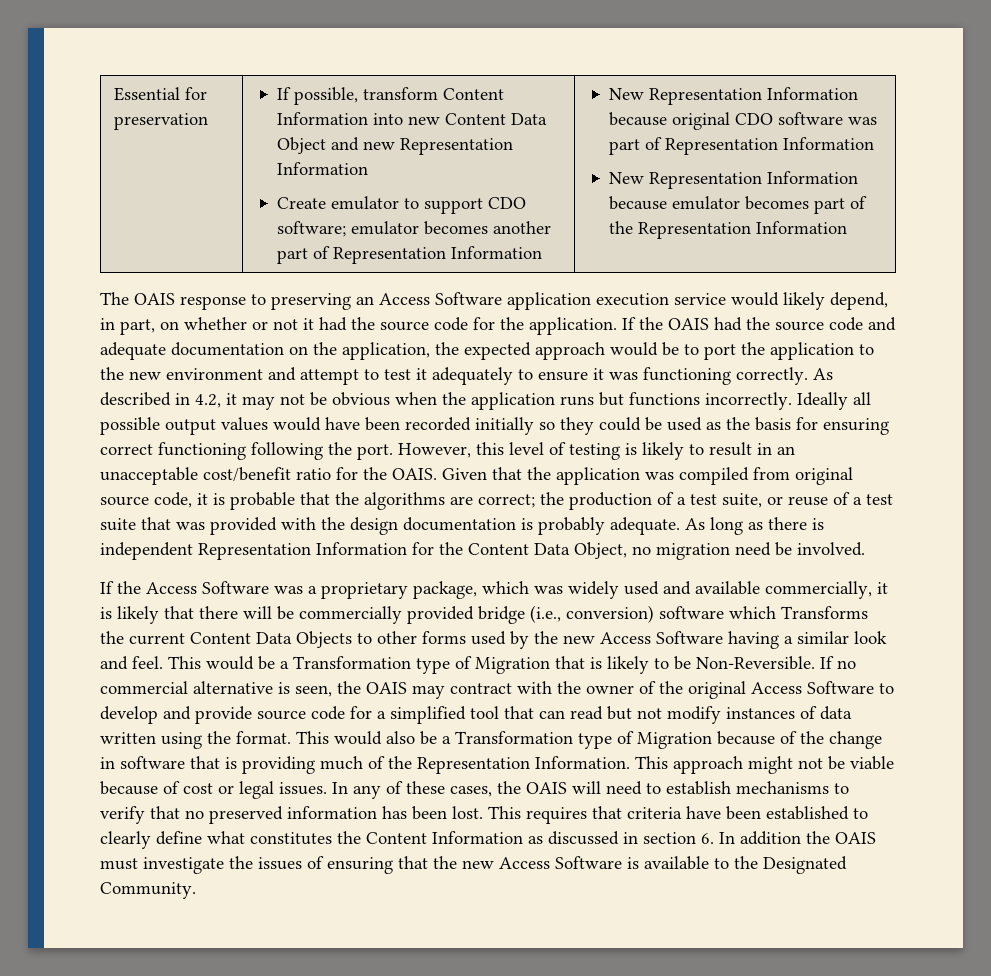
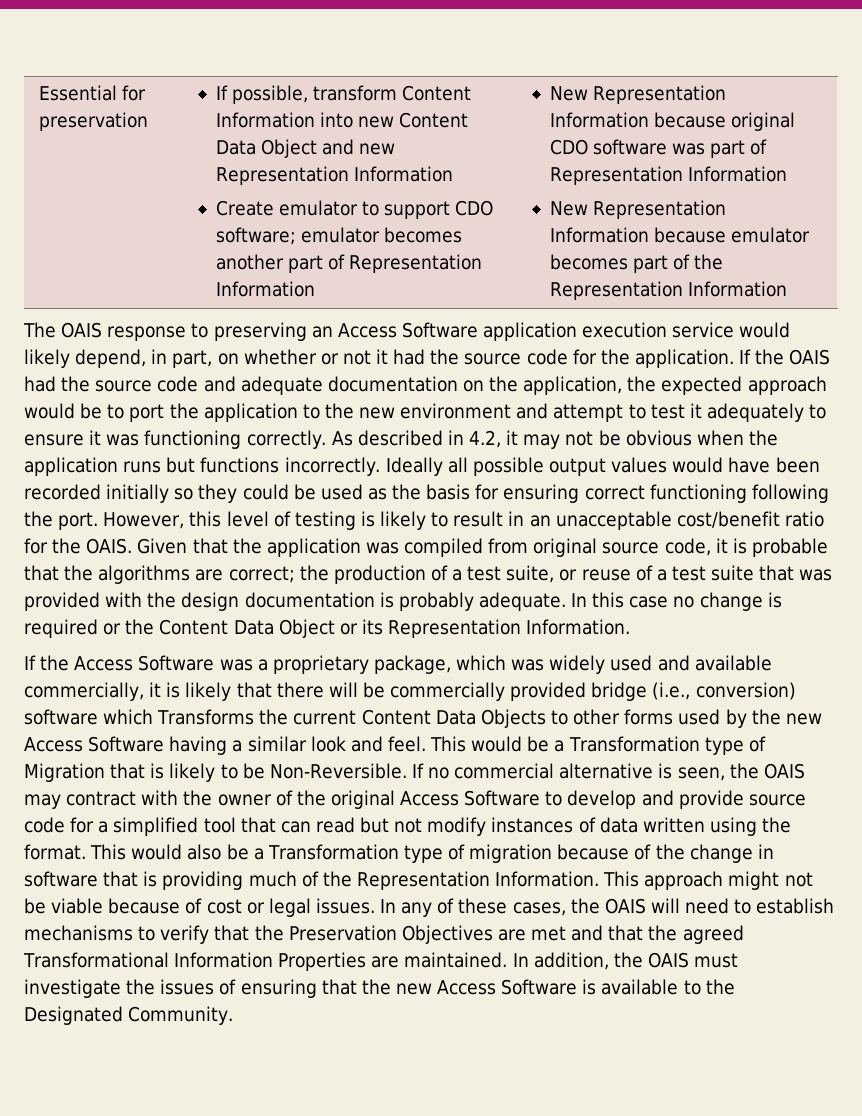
- As long as there is independent Representation Information for the Content Data Object, no migration need be involved.
+ In this case no change is required or the Content Data Object or its Representation Information.
- This would also be a Transformation type of Migration because of the change in software that is providing much of the Representation Information.
+ This would also be a Transformation type of migration because of the change in software that is providing much of the Representation Information.
- In any of these cases, the OAIS will need to establish mechanisms to verify that no preserved information has been lost. This requires that criteria have been established to clearly define what constitutes the Content Information as discussed in section 6. In addition the OAIS must investigate the issues of ensuring that the new Access Software is available to the Designated Community.
+ In any of these cases, the OAIS will need to establish mechanisms to verify that the Preservation Objectives are met and that the agreed Transformational Information Properties are maintained. In addition, the OAIS must investigate the issues of ensuring that the new Access Software is available to the Designated Community.

